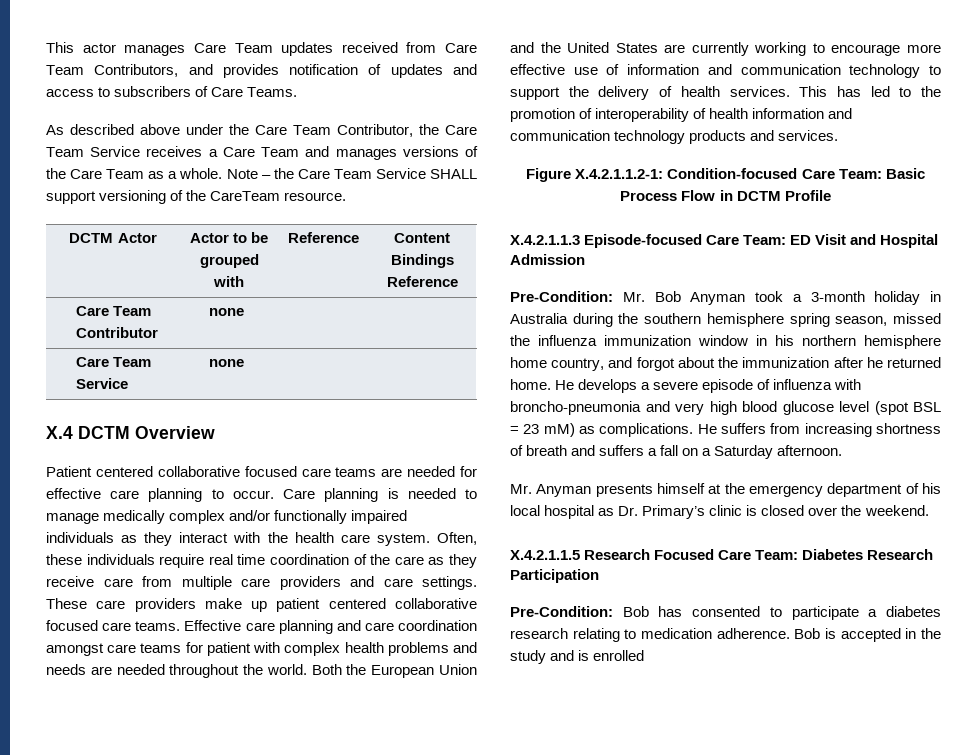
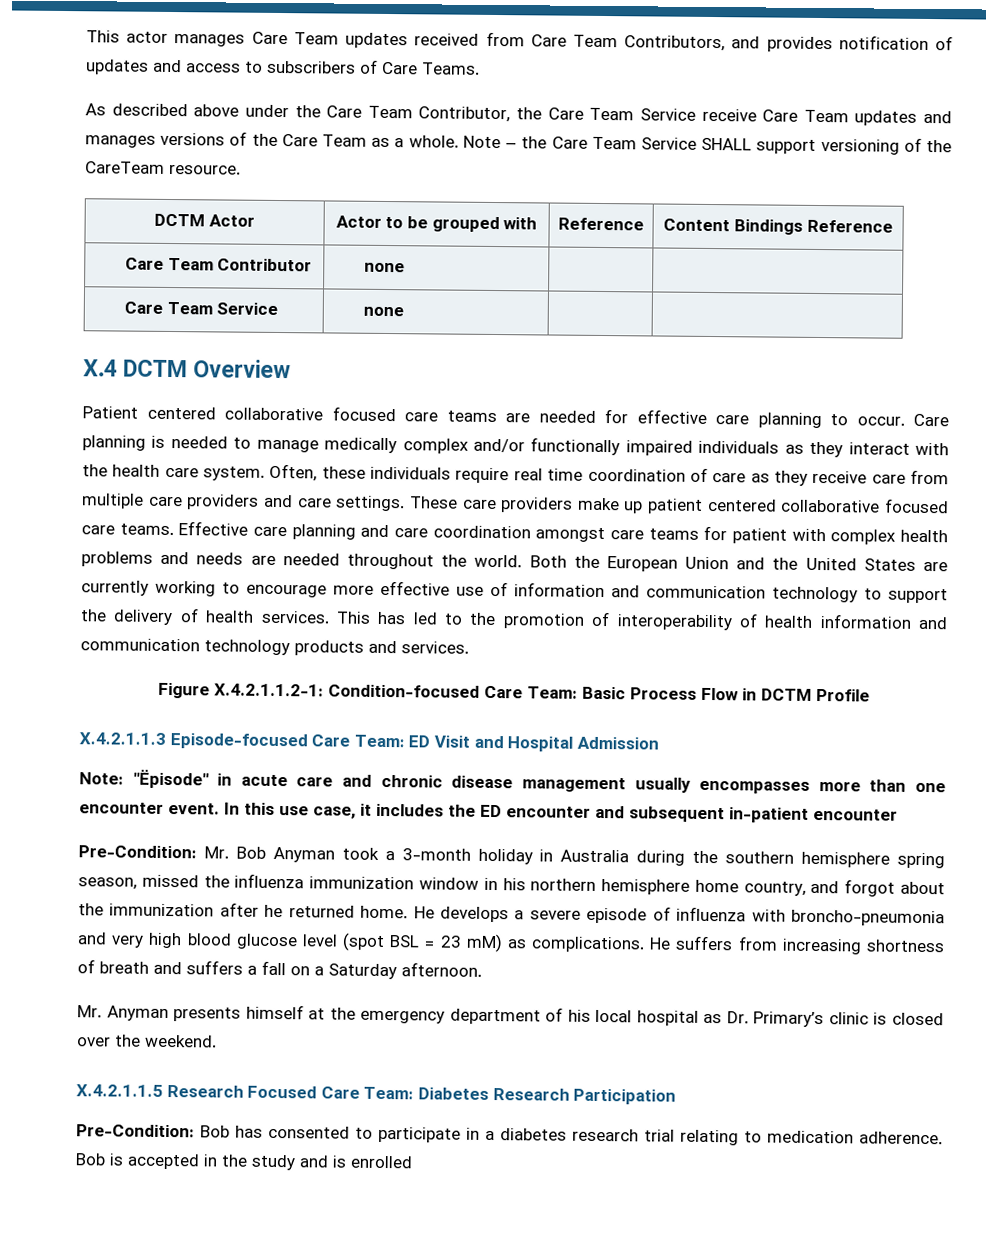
- As described above under the Care Team Contributor, the Care Team Service receives a Care Team and manages versions of the Care Team as a whole.
+ As described above under the Care Team Contributor, the Care Team Service receive Care Team updates and manages versions of the Care Team as a whole.
- Often, these individuals require real time coordination of the care as they receive care from multiple care providers and care settings.
+ Often, these individuals require real time coordination of care as they receive care from multiple care providers and care settings.
+ Note: "Ëpisode" in acute care and chronic disease management usually encompasses more than one encounter event. In this use case, it includes the ED encounter and subsequent in-patient encounter
- Pre-Condition: Bob has consented to participate a diabetes research relating to medication adherence.
+ Pre-Condition: Bob has consented to participate in a diabetes research trial relating to medication adherence.

